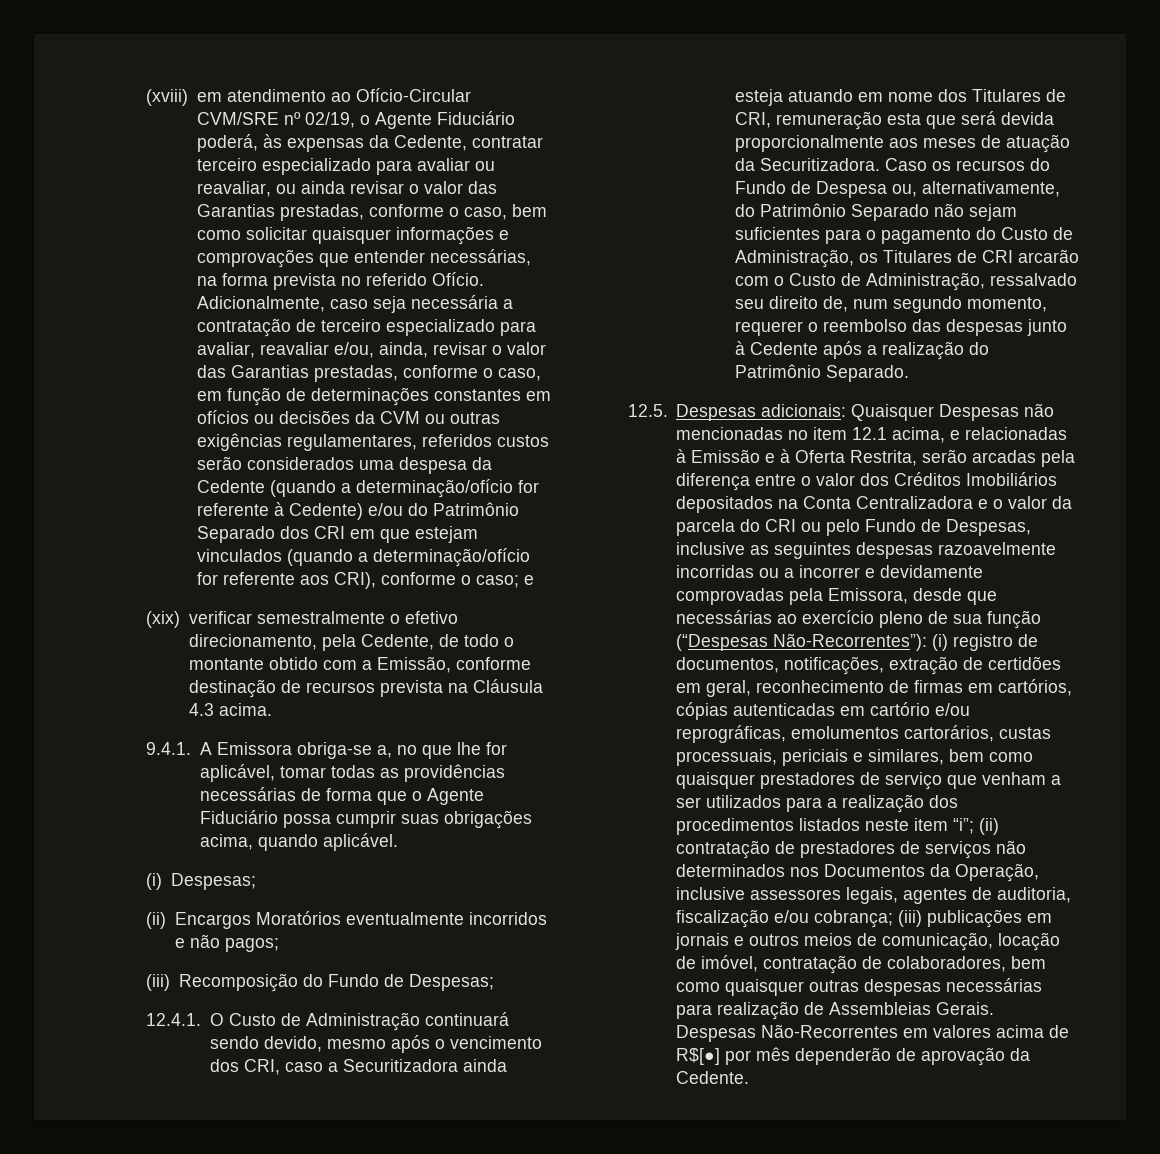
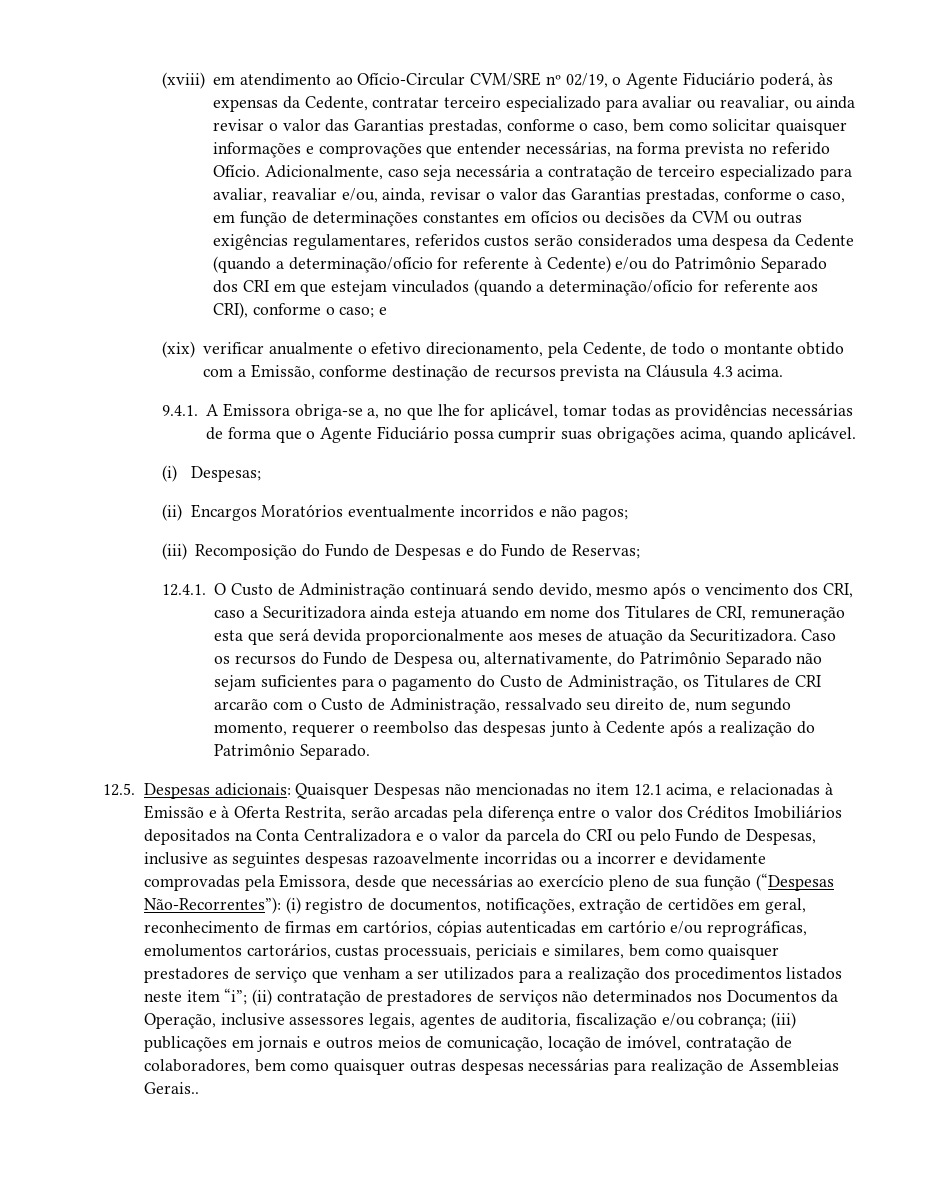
- (xix) verificar semestralmente o efetivo direcionamento, pela Cedente, de todo o montante obtido com a Emissão, conforme destinação de recursos prevista na Cláusula 4.3 acima.
+ (xix) verificar anualmente o efetivo direcionamento, pela Cedente, de todo o montante obtido com a Emissão, conforme destinação de recursos prevista na Cláusula 4.3 acima.
- (iii) Recomposição do Fundo de Despesas;
+ (iii) Recomposição do Fundo de Despesas e do Fundo de Reservas;
- (iii) publicações em jornais e outros meios de comunicação, locação de imóvel, contratação de colaboradores, bem como quaisquer outras despesas necessárias para realização de Assembleias Gerais. Despesas Não-Recorrentes em valores acima de R$[●] por mês dependerão de aprovação da Cedente.
+ (iii) publicações em jornais e outros meios de comunicação, locação de imóvel, contratação de colaboradores, bem como quaisquer outras despesas necessárias para realização de Assembleias Gerais..

